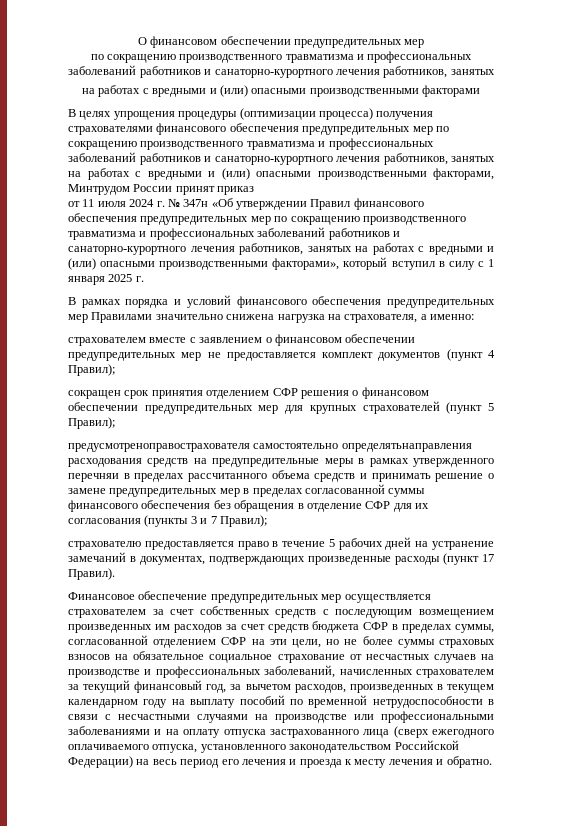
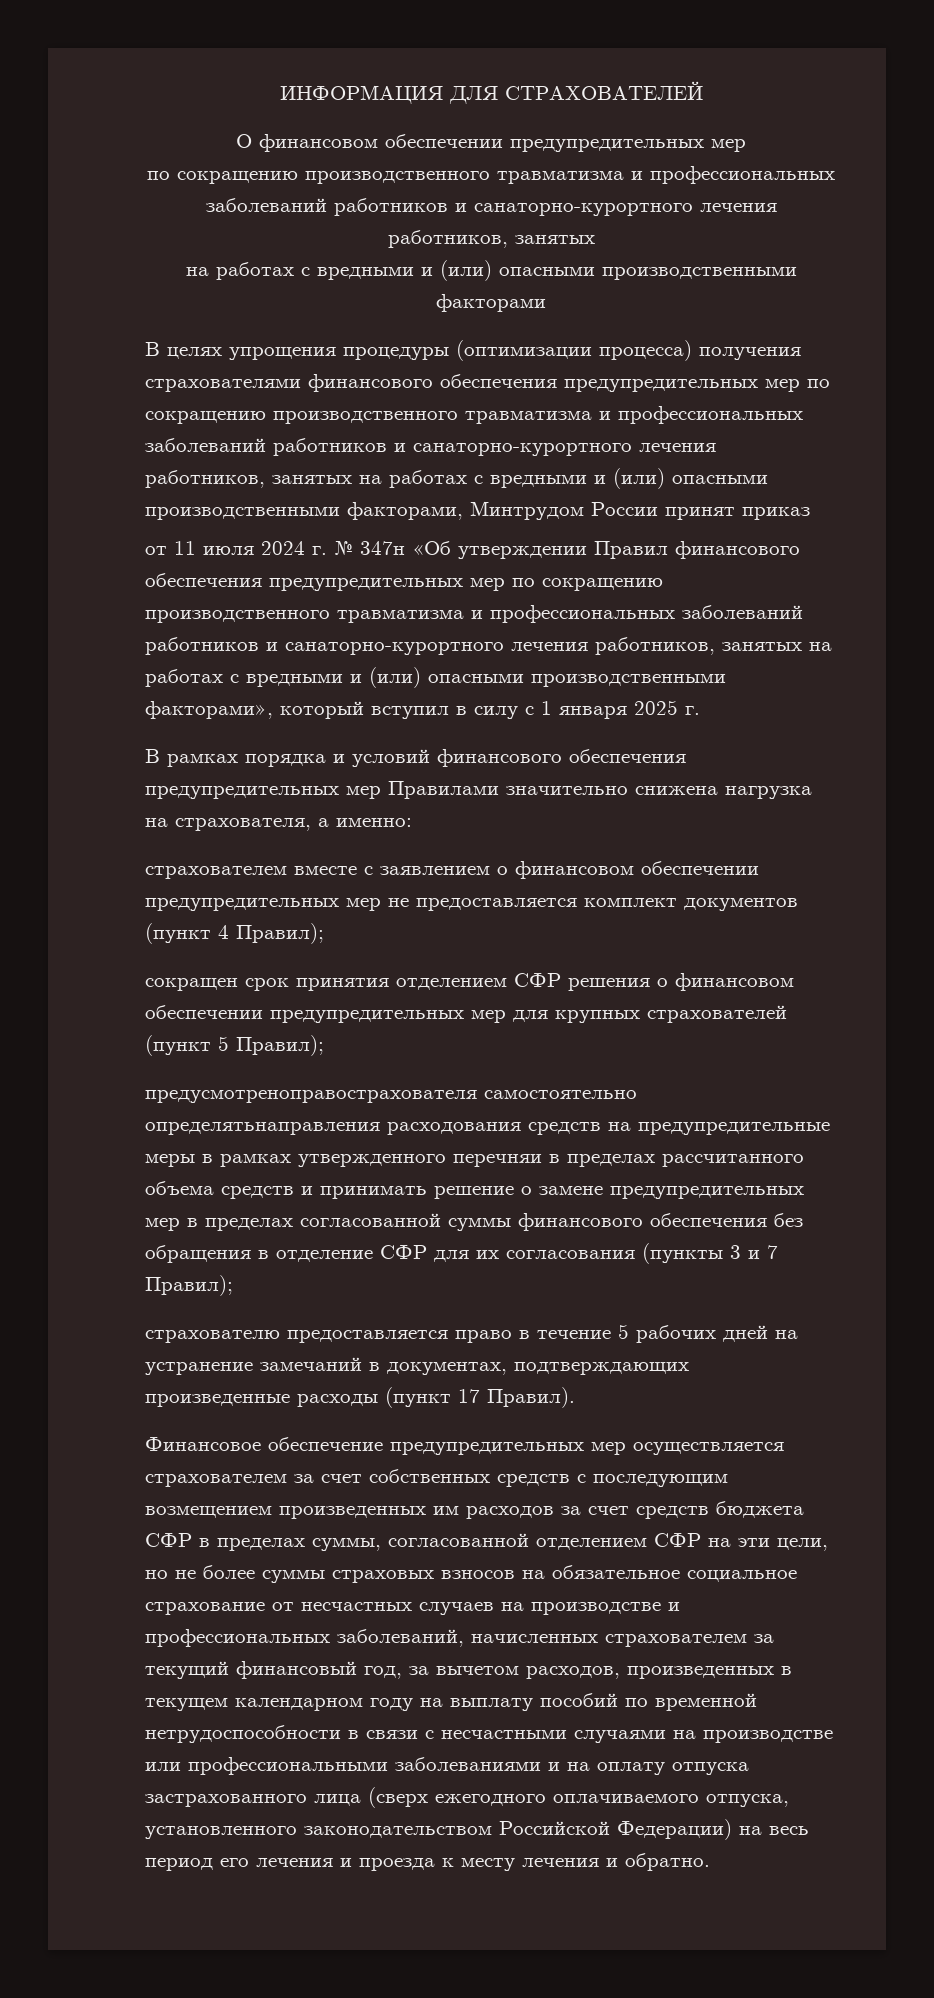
+ ИНФОРМАЦИЯ ДЛЯ СТРАХОВАТЕЛЕЙ

